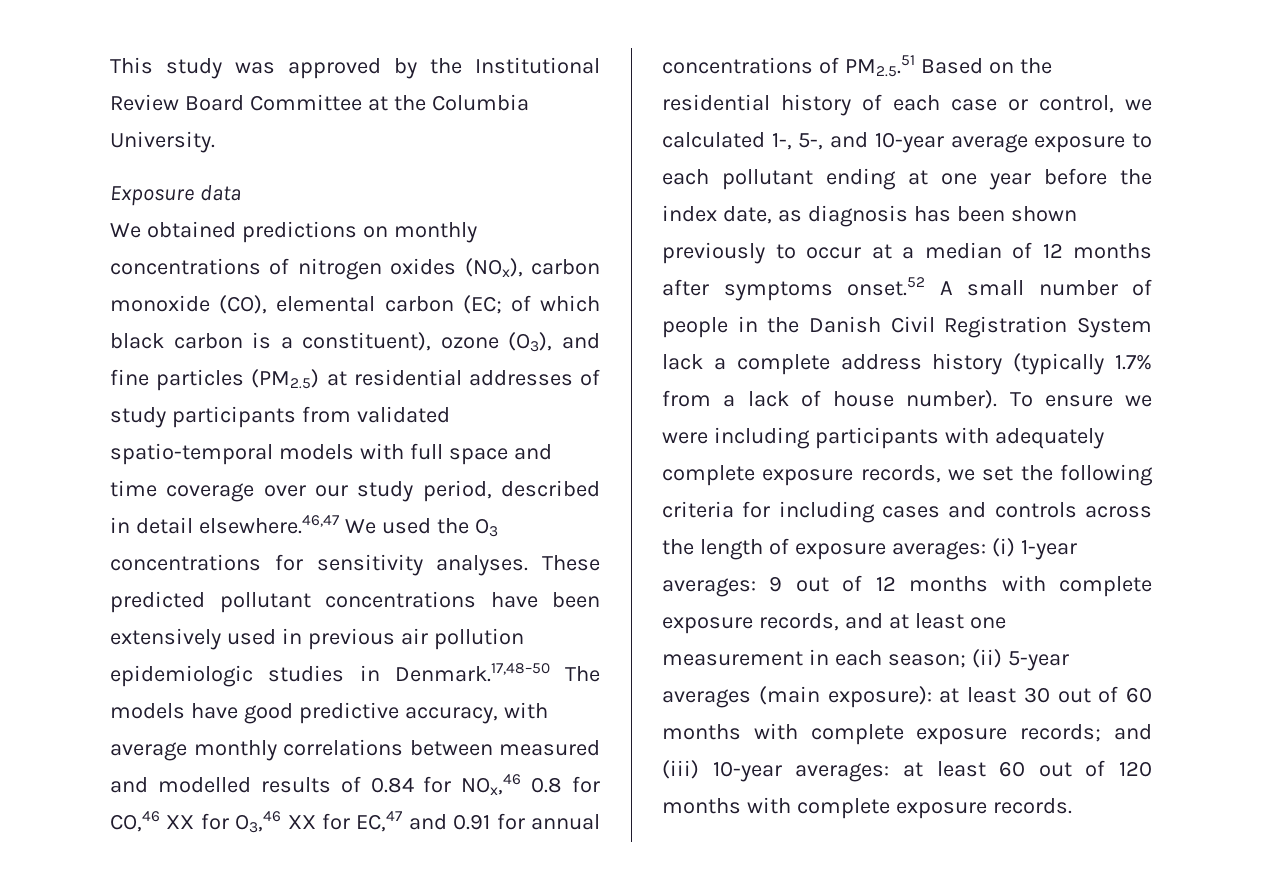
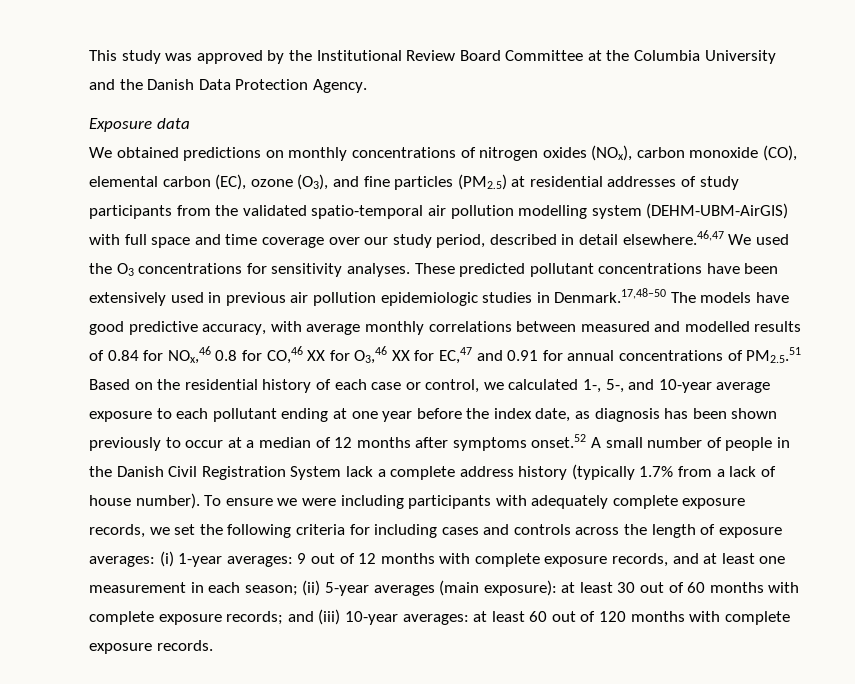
- This study was approved by the Institutional Review Board Committee at the Columbia University.
+ This study was approved by the Institutional Review Board Committee at the Columbia University and the Danish Data Protection Agency.
- We obtained predictions on monthly concentrations of nitrogen oxides (NOx), carbon monoxide (CO), elemental carbon (EC; of which black carbon is a constituent), ozone (O3), and fine particles (PM2.5) at residential addresses of study participants from validated spatio-temporal models with full space and time coverage over our study period, described in detail elsewhere.46,47 We used the O3 concentrations for sensitivity analyses.
+ We obtained predictions on monthly concentrations of nitrogen oxides (NOx), carbon monoxide (CO), elemental carbon (EC), ozone (O3), and fine particles (PM2.5) at residential addresses of study participants from the validated spatio-temporal air pollution modelling system (DEHM-UBM-AirGIS) with full space and time coverage over our study period, described in detail elsewhere.46,47 We used the O3 concentrations for sensitivity analyses.

